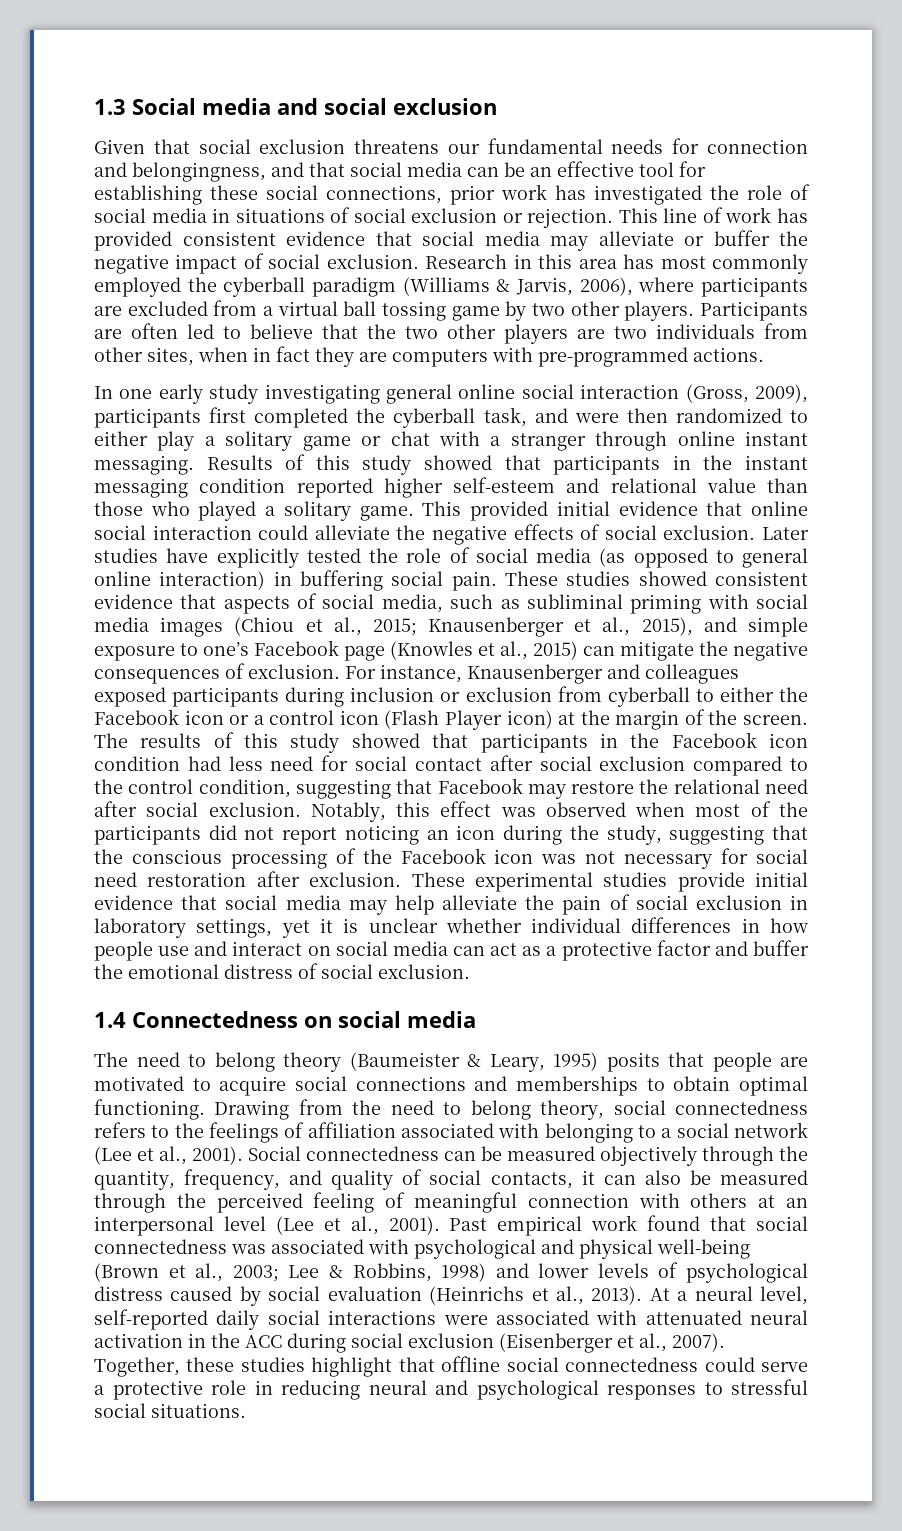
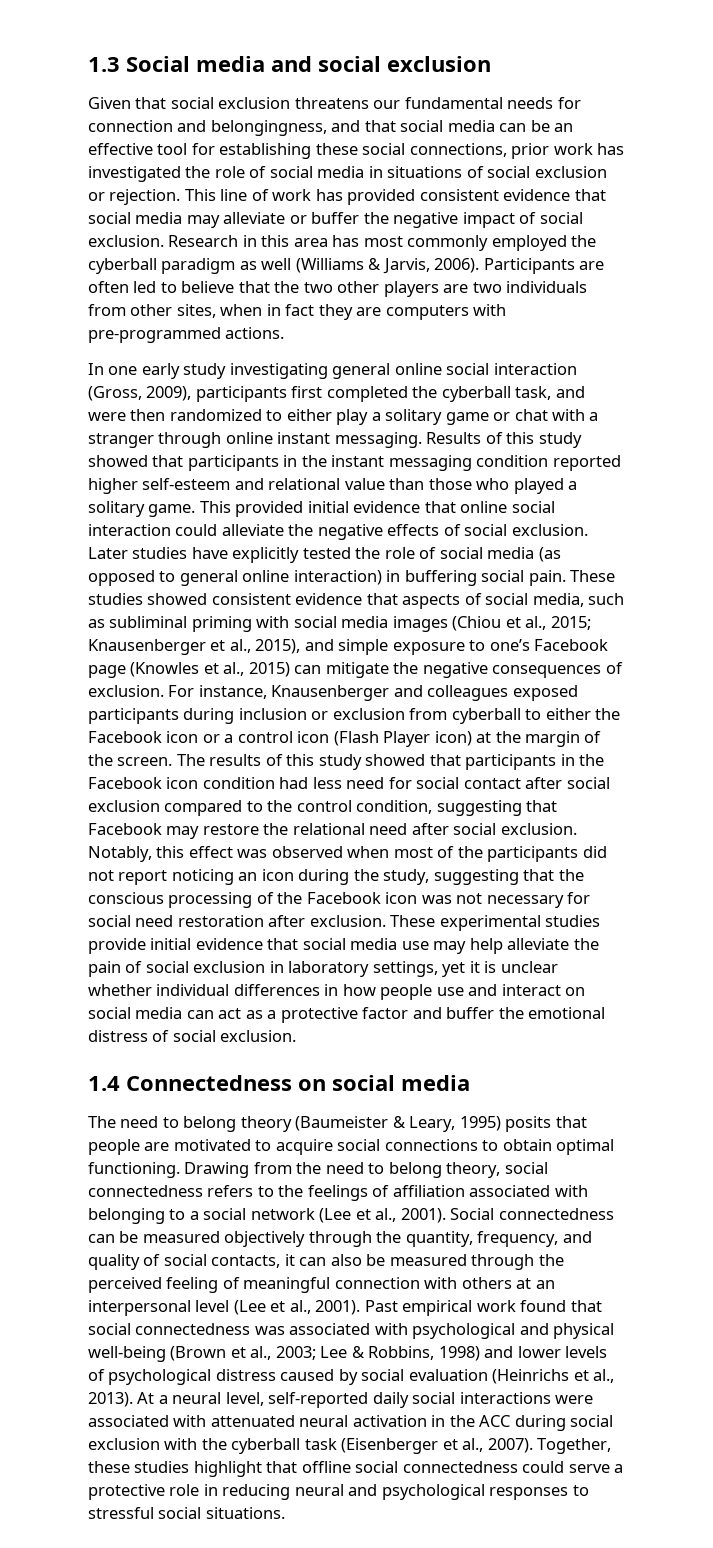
- Research in this area has most commonly employed the cyberball paradigm (Williams & Jarvis, 2006), where participants are excluded from a virtual ball tossing game by two other players.
+ Research in this area has most commonly employed the cyberball paradigm as well (Williams & Jarvis, 2006).
- These experimental studies provide initial evidence that social media may help alleviate the pain of social exclusion in laboratory settings, yet it is unclear whether individual differences in how people use and interact on social media can act as a protective factor and buffer the emotional distress of social exclusion.
+ These experimental studies provide initial evidence that social media use may help alleviate the pain of social exclusion in laboratory settings, yet it is unclear whether individual differences in how people use and interact on social media can act as a protective factor and buffer the emotional distress of social exclusion.
- The need to belong theory (Baumeister & Leary, 1995) posits that people are motivated to acquire social connections and memberships to obtain optimal functioning.
+ The need to belong theory (Baumeister & Leary, 1995) posits that people are motivated to acquire social connections to obtain optimal functioning.
- At a neural level, self-reported daily social interactions were associated with attenuated neural activation in the ACC during social exclusion (Eisenberger et al., 2007).
+ At a neural level, self-reported daily social interactions were associated with attenuated neural activation in the ACC during social exclusion with the cyberball task (Eisenberger et al., 2007).

